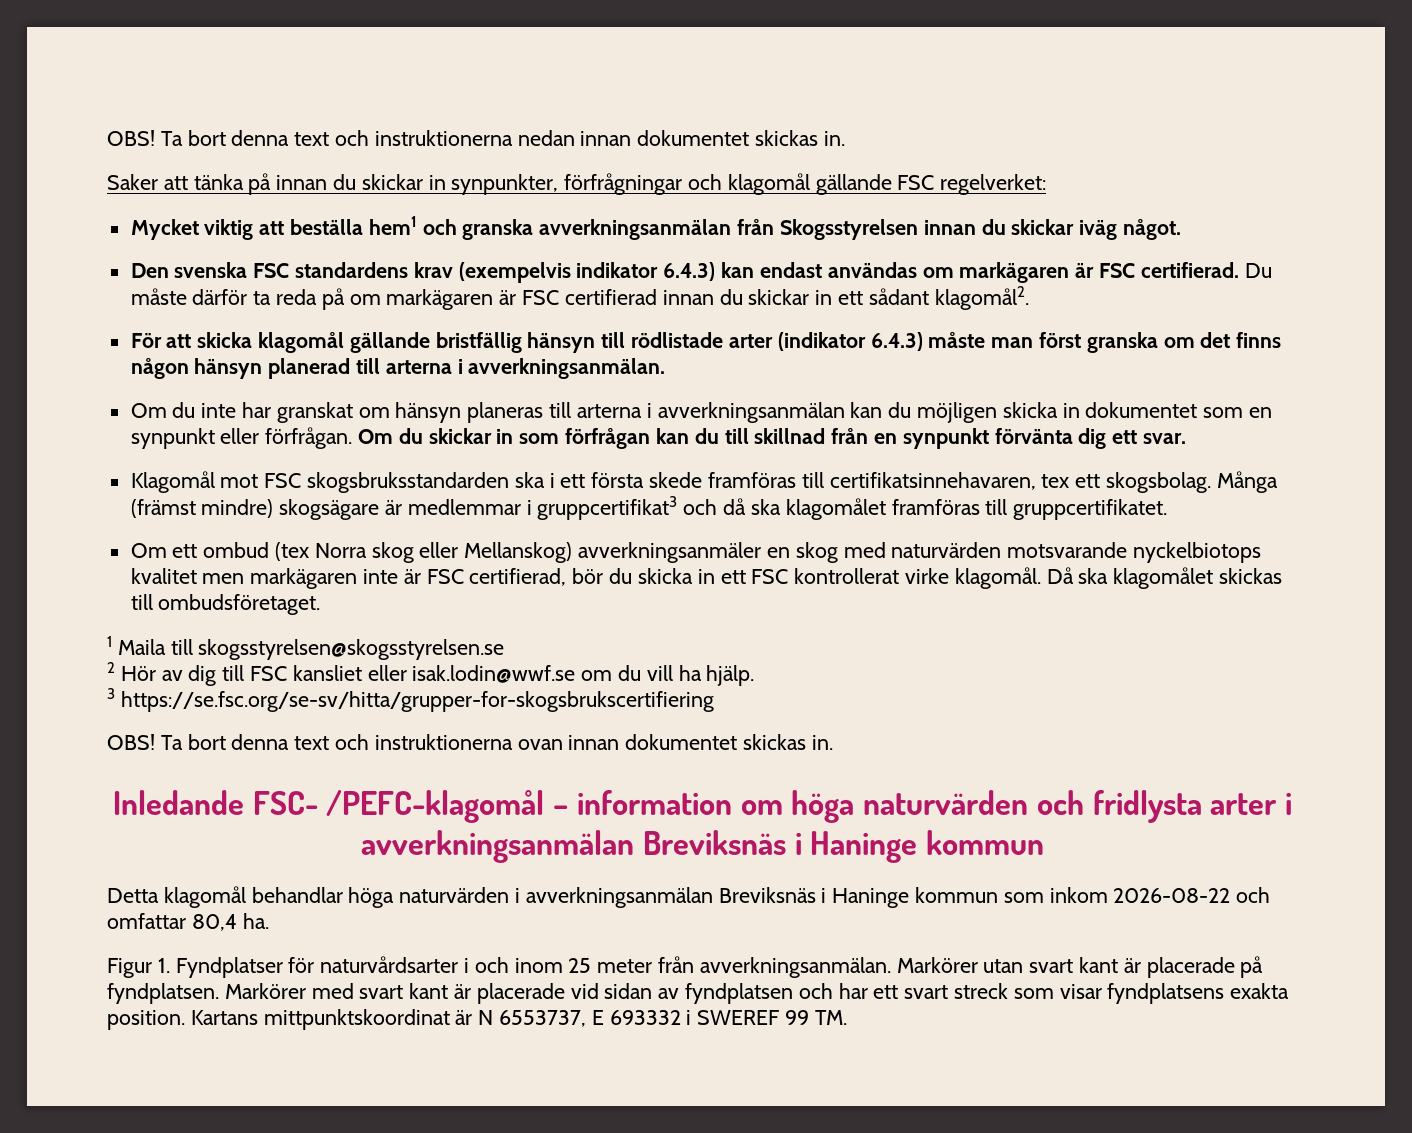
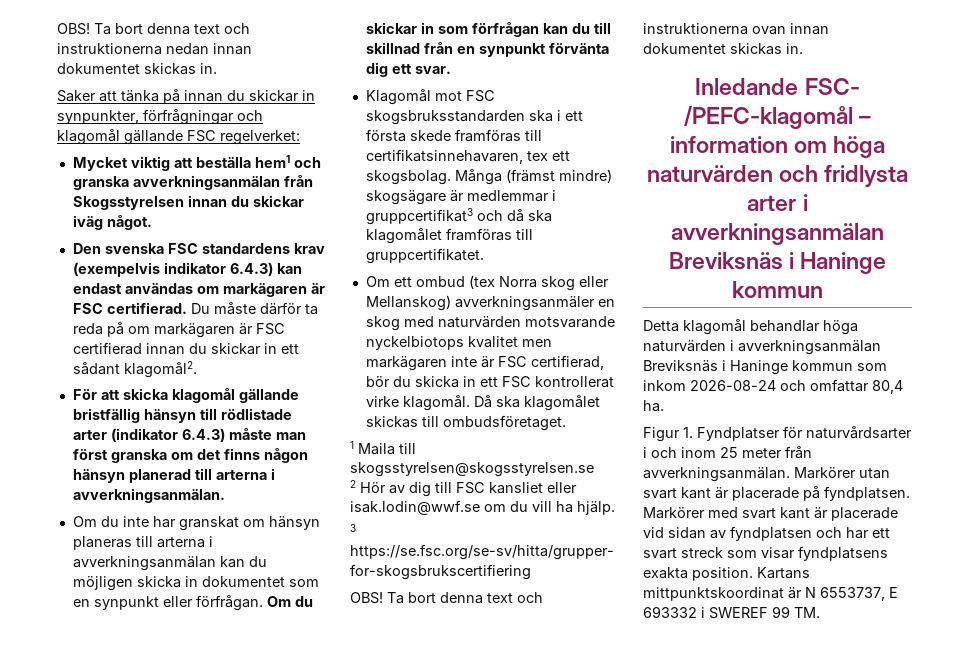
- Detta klagomål behandlar höga naturvärden i avverkningsanmälan Breviksnäs i Haninge kommun som inkom 2026-08-22 och omfattar 80,4 ha.
+ Detta klagomål behandlar höga naturvärden i avverkningsanmälan Breviksnäs i Haninge kommun som inkom 2026-08-24 och omfattar 80,4 ha.

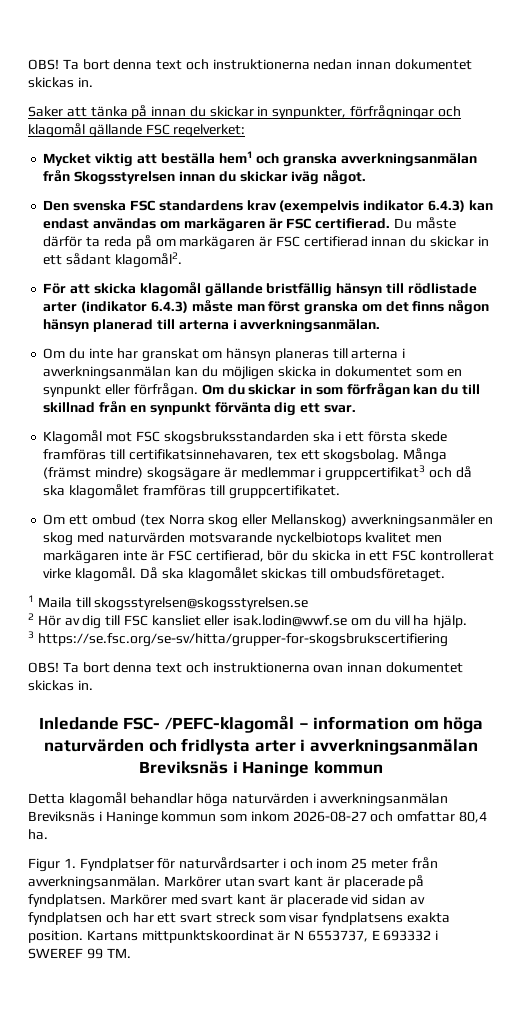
- Detta klagomål behandlar höga naturvärden i avverkningsanmälan Breviksnäs i Haninge kommun som inkom 2026-08-24 och omfattar 80,4 ha.
+ Detta klagomål behandlar höga naturvärden i avverkningsanmälan Breviksnäs i Haninge kommun som inkom 2026-08-27 och omfattar 80,4 ha.

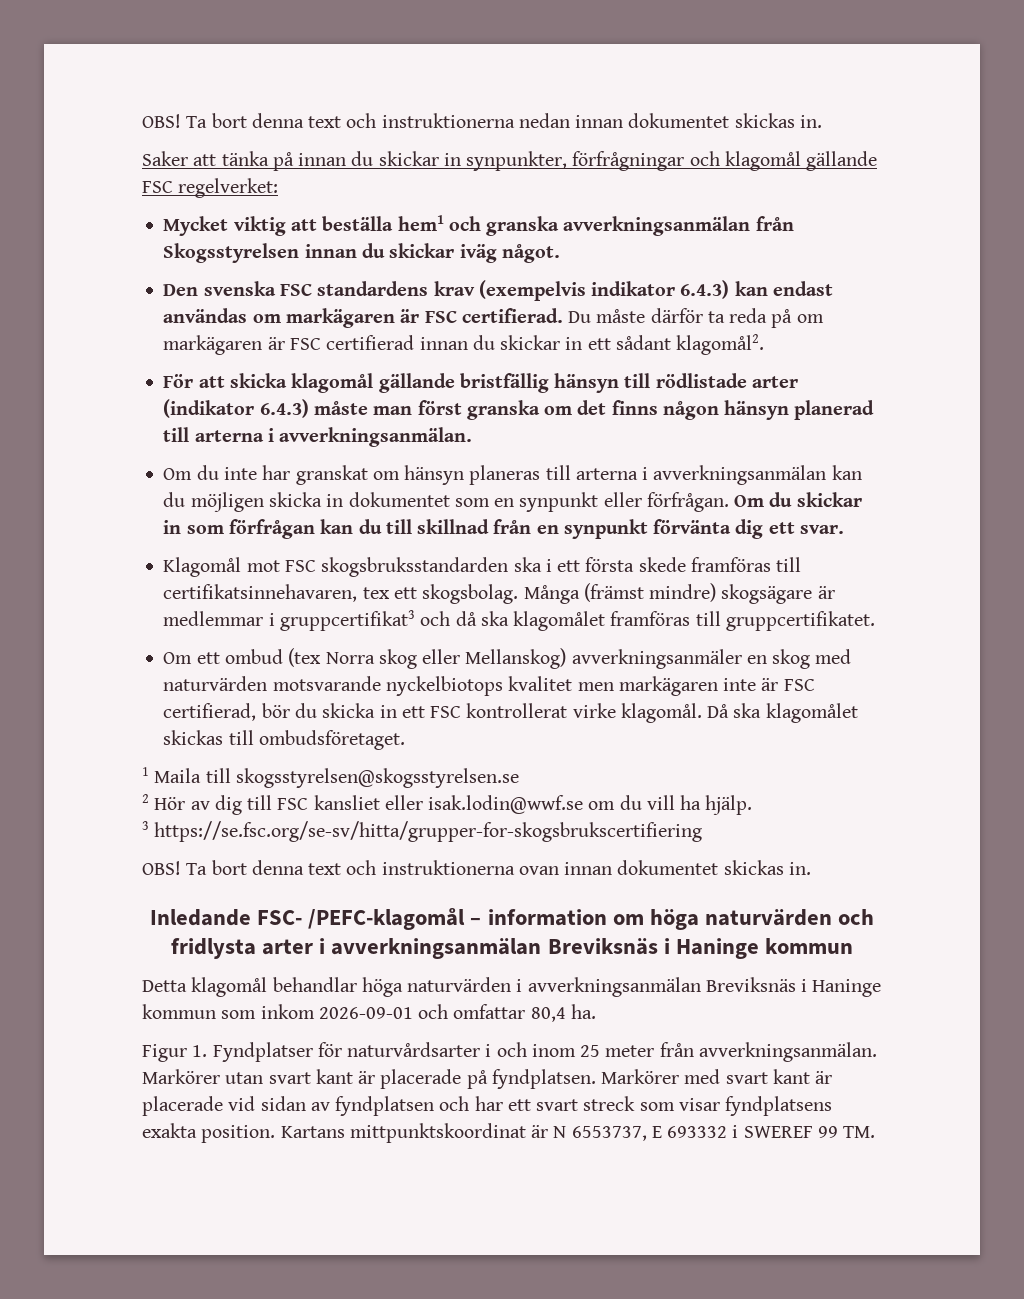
- Detta klagomål behandlar höga naturvärden i avverkningsanmälan Breviksnäs i Haninge kommun som inkom 2026-08-27 och omfattar 80,4 ha.
+ Detta klagomål behandlar höga naturvärden i avverkningsanmälan Breviksnäs i Haninge kommun som inkom 2026-09-01 och omfattar 80,4 ha.

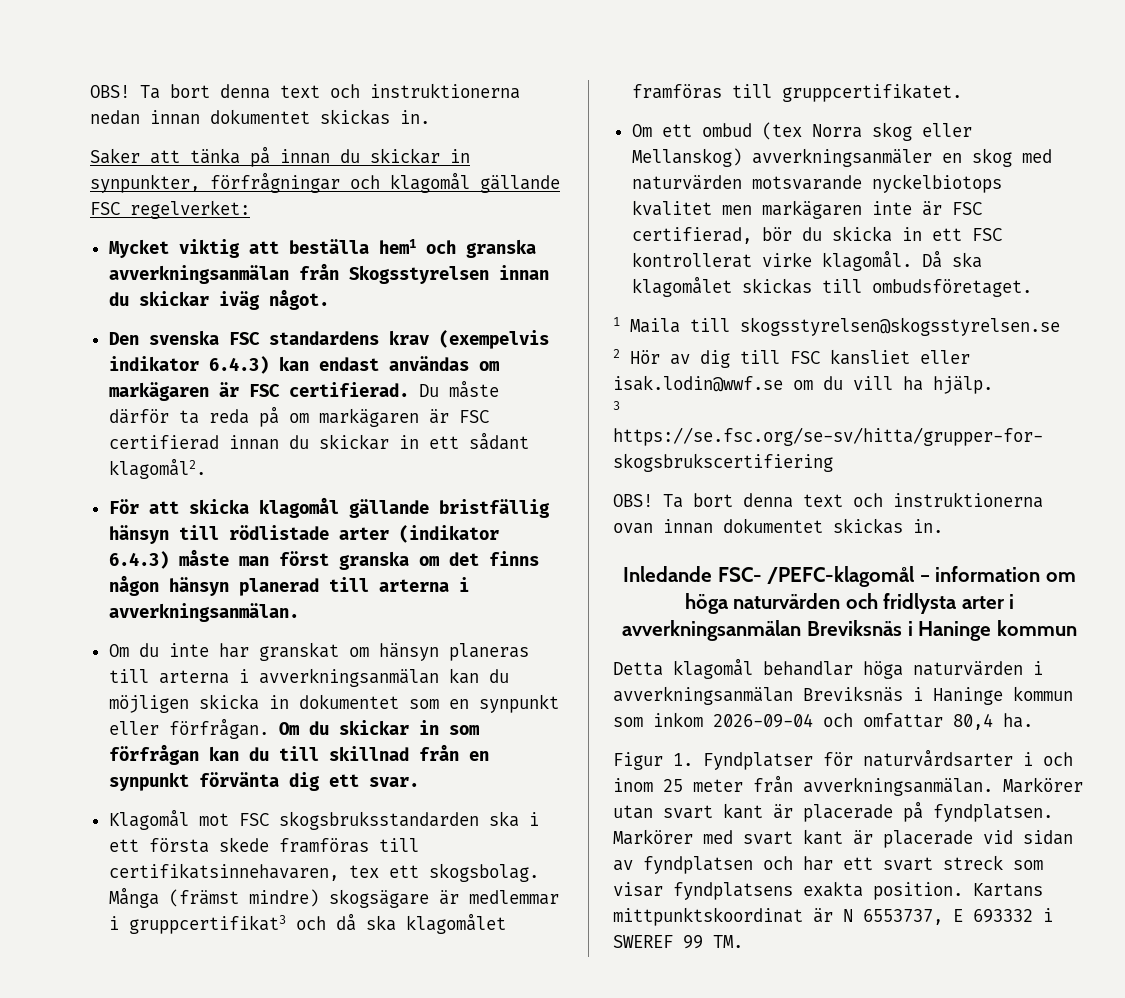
- Detta klagomål behandlar höga naturvärden i avverkningsanmälan Breviksnäs i Haninge kommun som inkom 2026-09-01 och omfattar 80,4 ha.
+ Detta klagomål behandlar höga naturvärden i avverkningsanmälan Breviksnäs i Haninge kommun som inkom 2026-09-04 och omfattar 80,4 ha.

